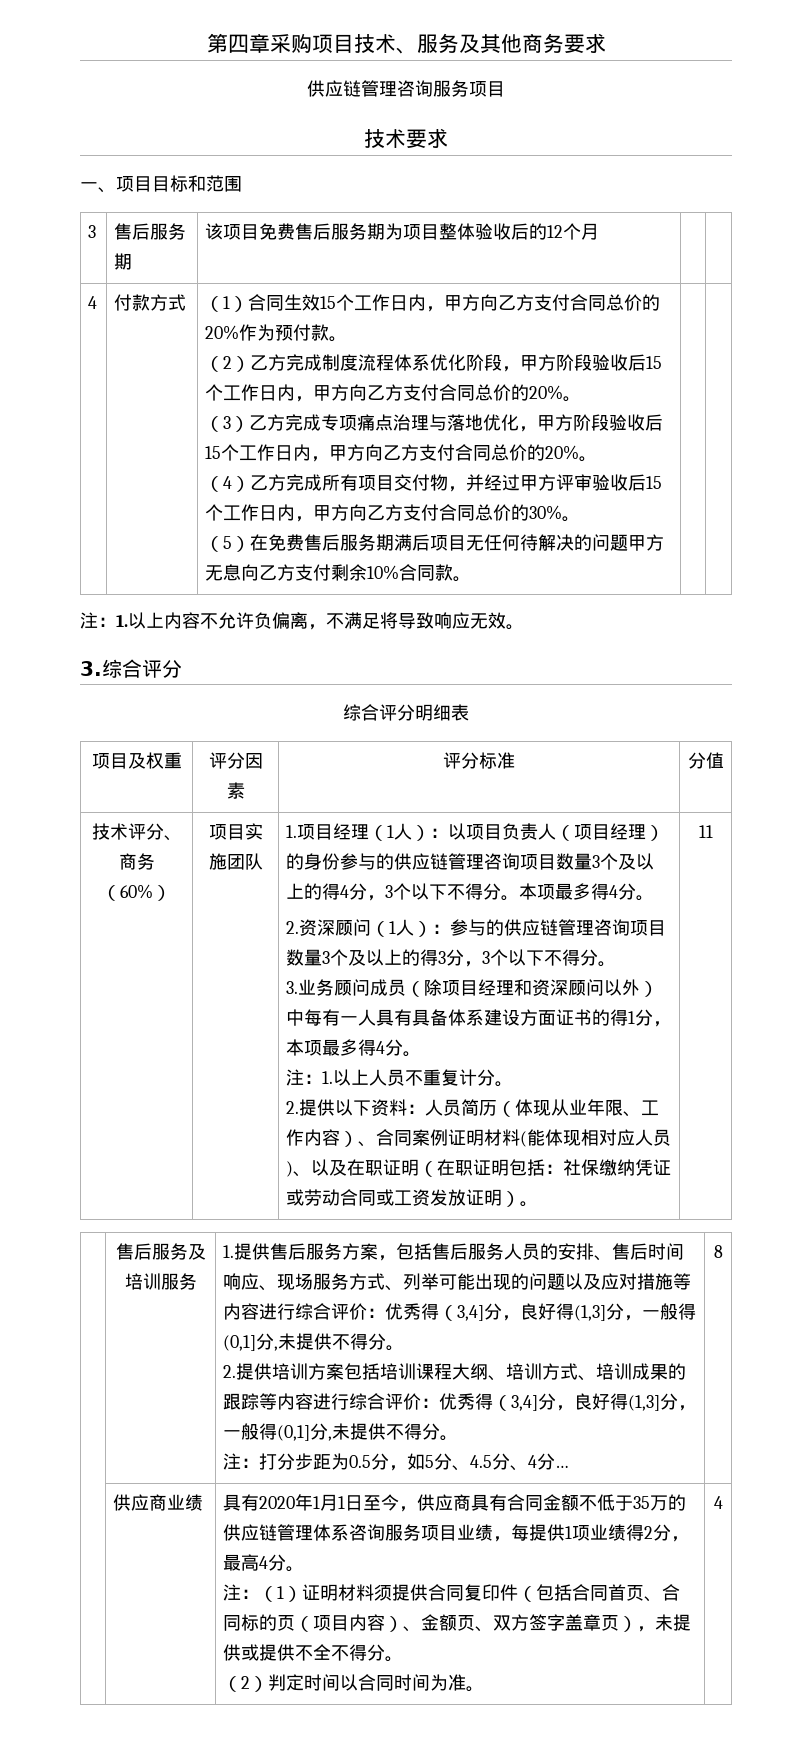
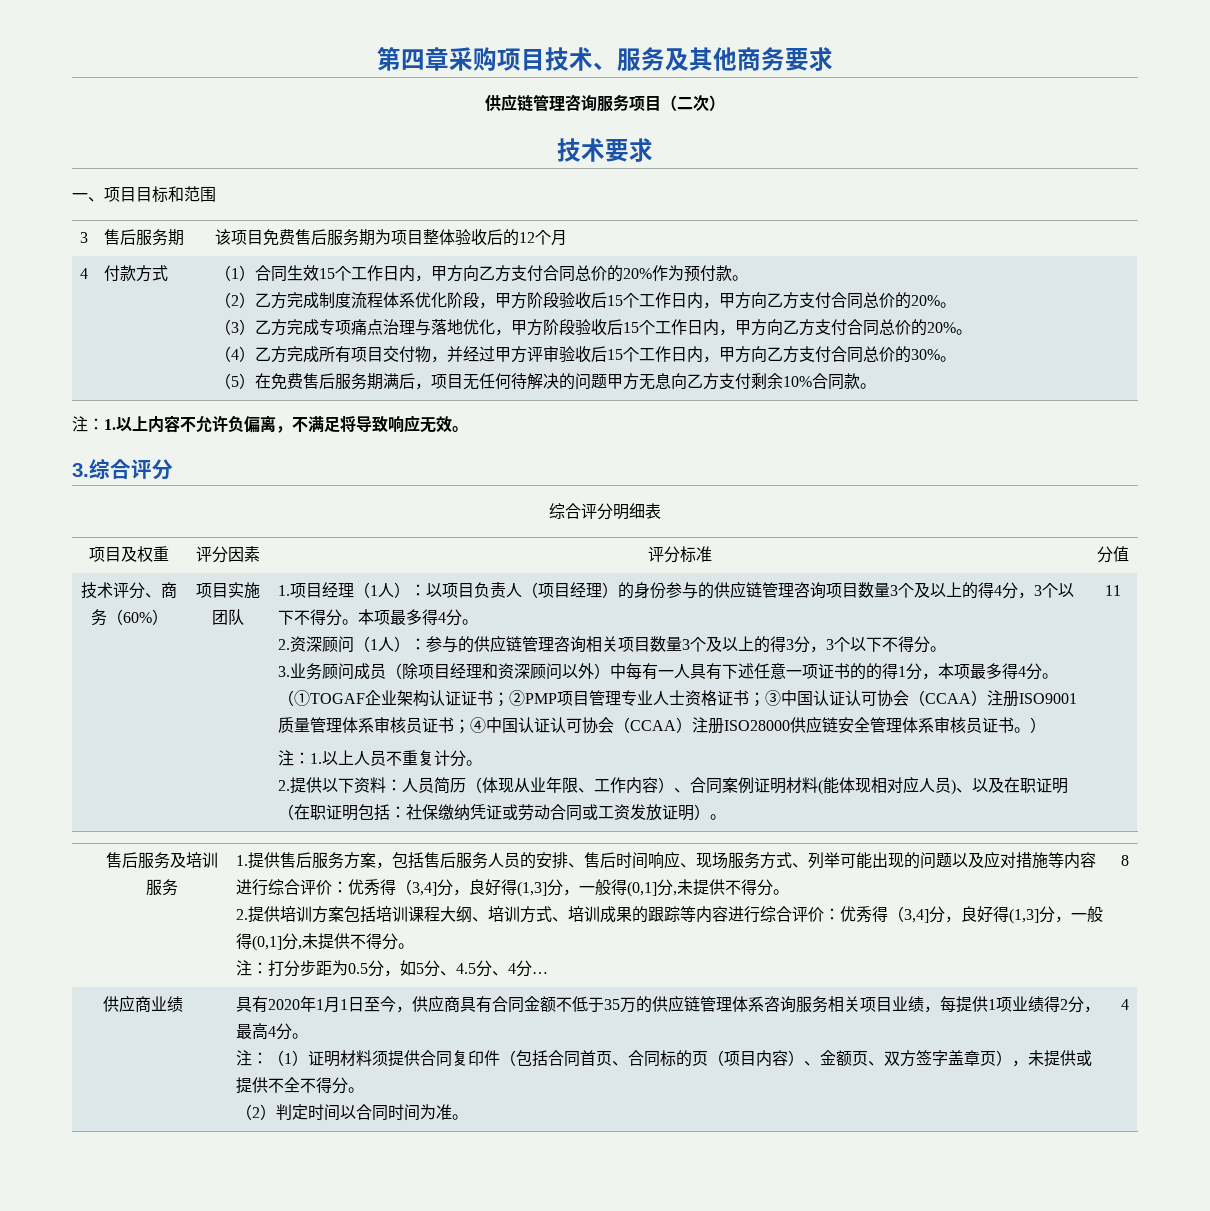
- 供应链管理咨询服务项目
+ 供应链管理咨询服务项目（二次）
- （5）在免费售后服务期满后项目无任何待解决的问题甲方无息向乙方支付剩余10%合同款。
+ （5）在免费售后服务期满后，项目无任何待解决的问题甲方无息向乙方支付剩余10%合同款。
- 2.资深顾问（1人）：参与的供应链管理咨询项目数量3个及以上的得3分，3个以下不得分。
+ 2.资深顾问（1人）：参与的供应链管理咨询相关项目数量3个及以上的得3分，3个以下不得分。
- 3.业务顾问成员（除项目经理和资深顾问以外）中每有一人具有具备体系建设方面证书的得1分，本项最多得4分。
+ 3.业务顾问成员（除项目经理和资深顾问以外）中每有一人具有下述任意一项证书的的得1分，本项最多得4分。（①TOGAF企业架构认证证书；②PMP项目管理专业人士资格证书；③中国认证认可协会（CCAA）注册ISO9001质量管理体系审核员证书；④中国认证认可协会（CCAA）注册ISO28000供应链安全管理体系审核员证书。）
- 具有2020年1月1日至今，供应商具有合同金额不低于35万的供应链管理体系咨询服务项目业绩，每提供1项业绩得2分，最高4分。
+ 具有2020年1月1日至今，供应商具有合同金额不低于35万的供应链管理体系咨询服务相关项目业绩，每提供1项业绩得2分，最高4分。

